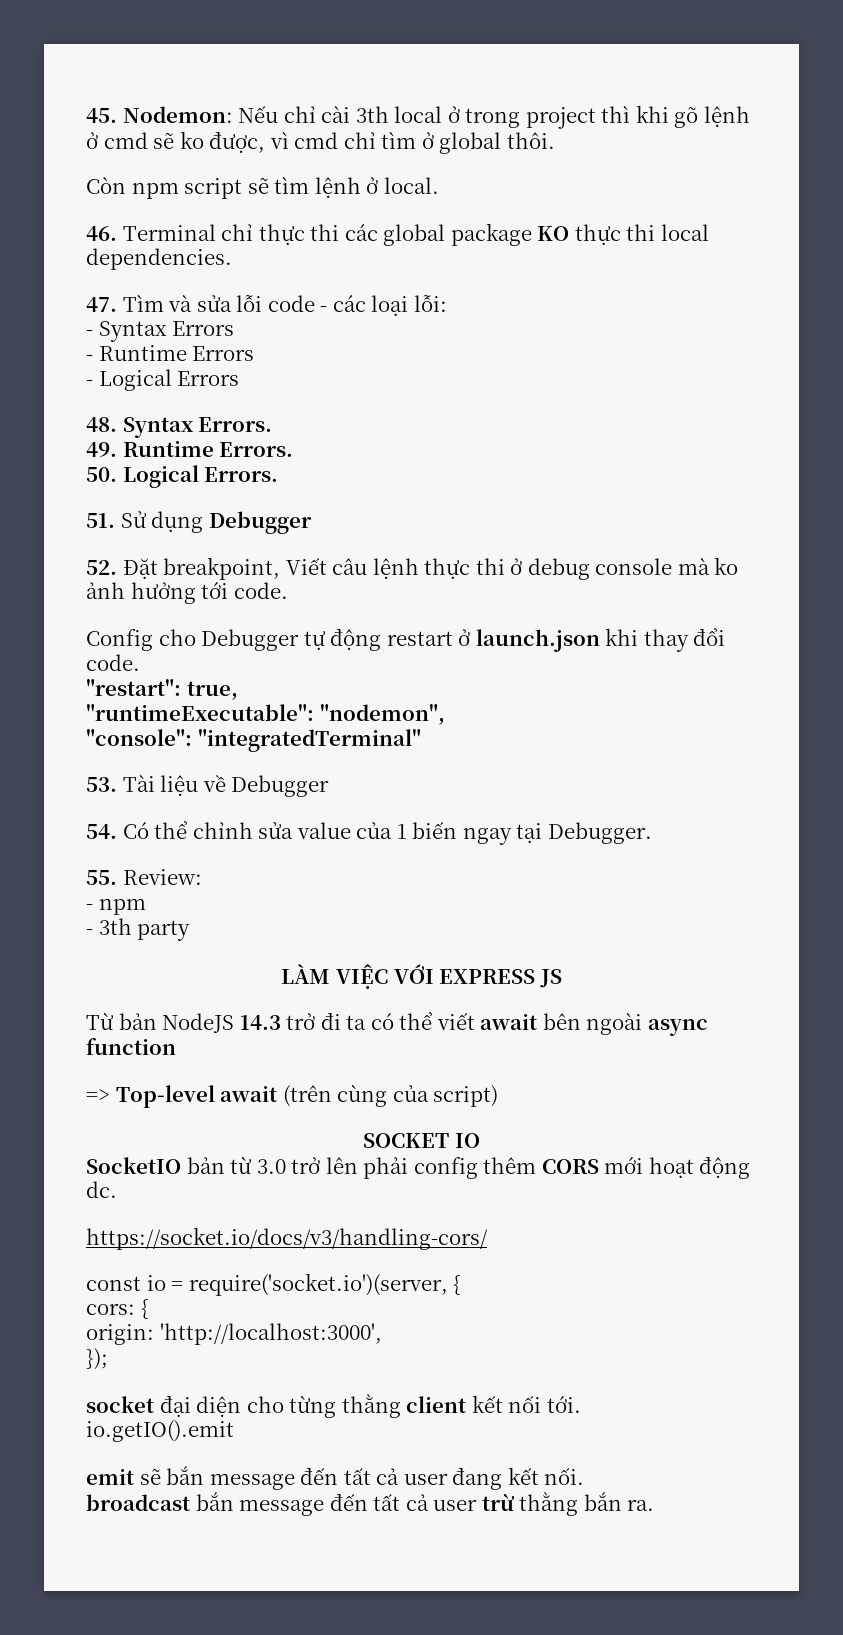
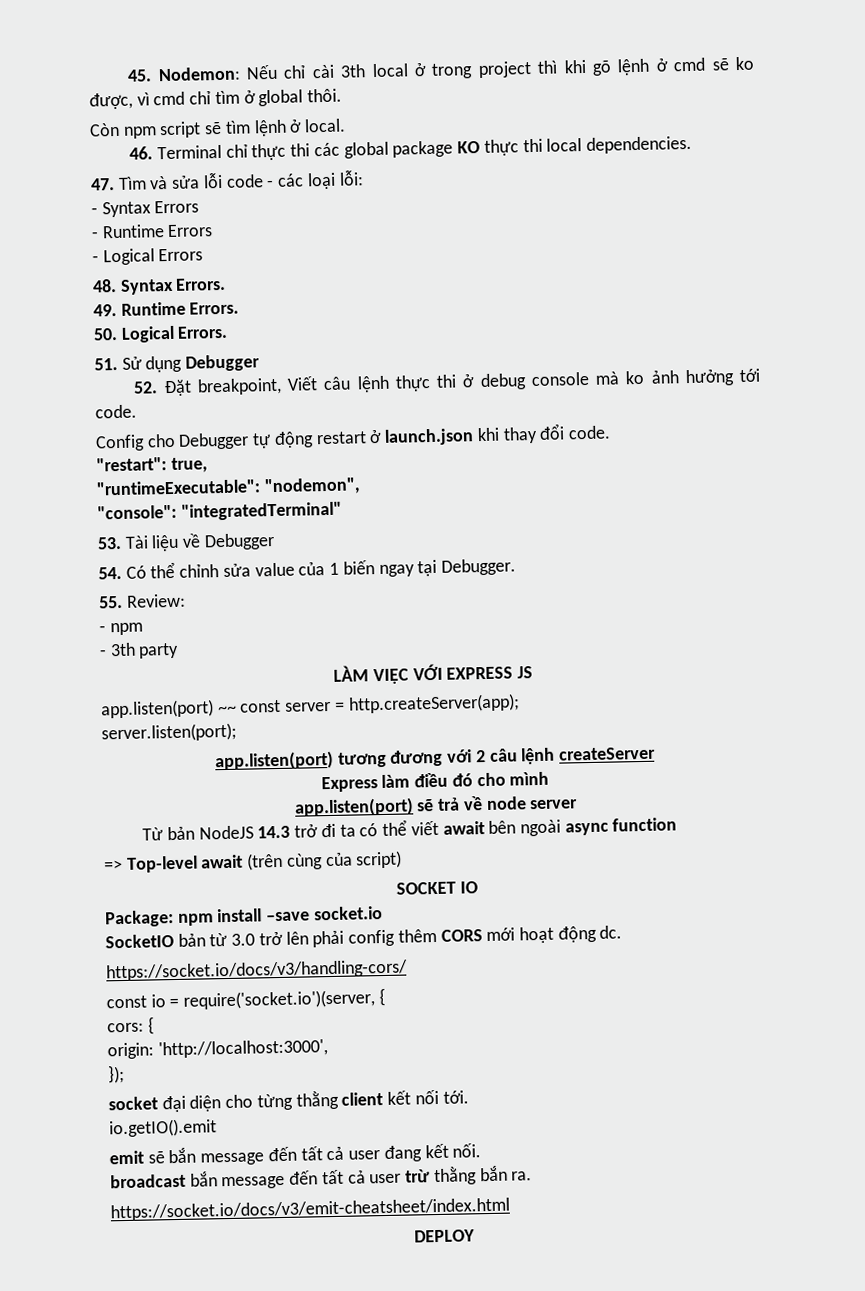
+ app.listen(port) ~~ const server = http.createServer(app);
+ server.listen(port);
+ app.listen(port) tương đương với 2 câu lệnh createServer
+ Express làm điều đó cho mình
+ app.listen(port) sẽ trả về node server
+ Package: npm install –save socket.io
+ https://socket.io/docs/v3/emit-cheatsheet/index.html
+ DEPLOY

